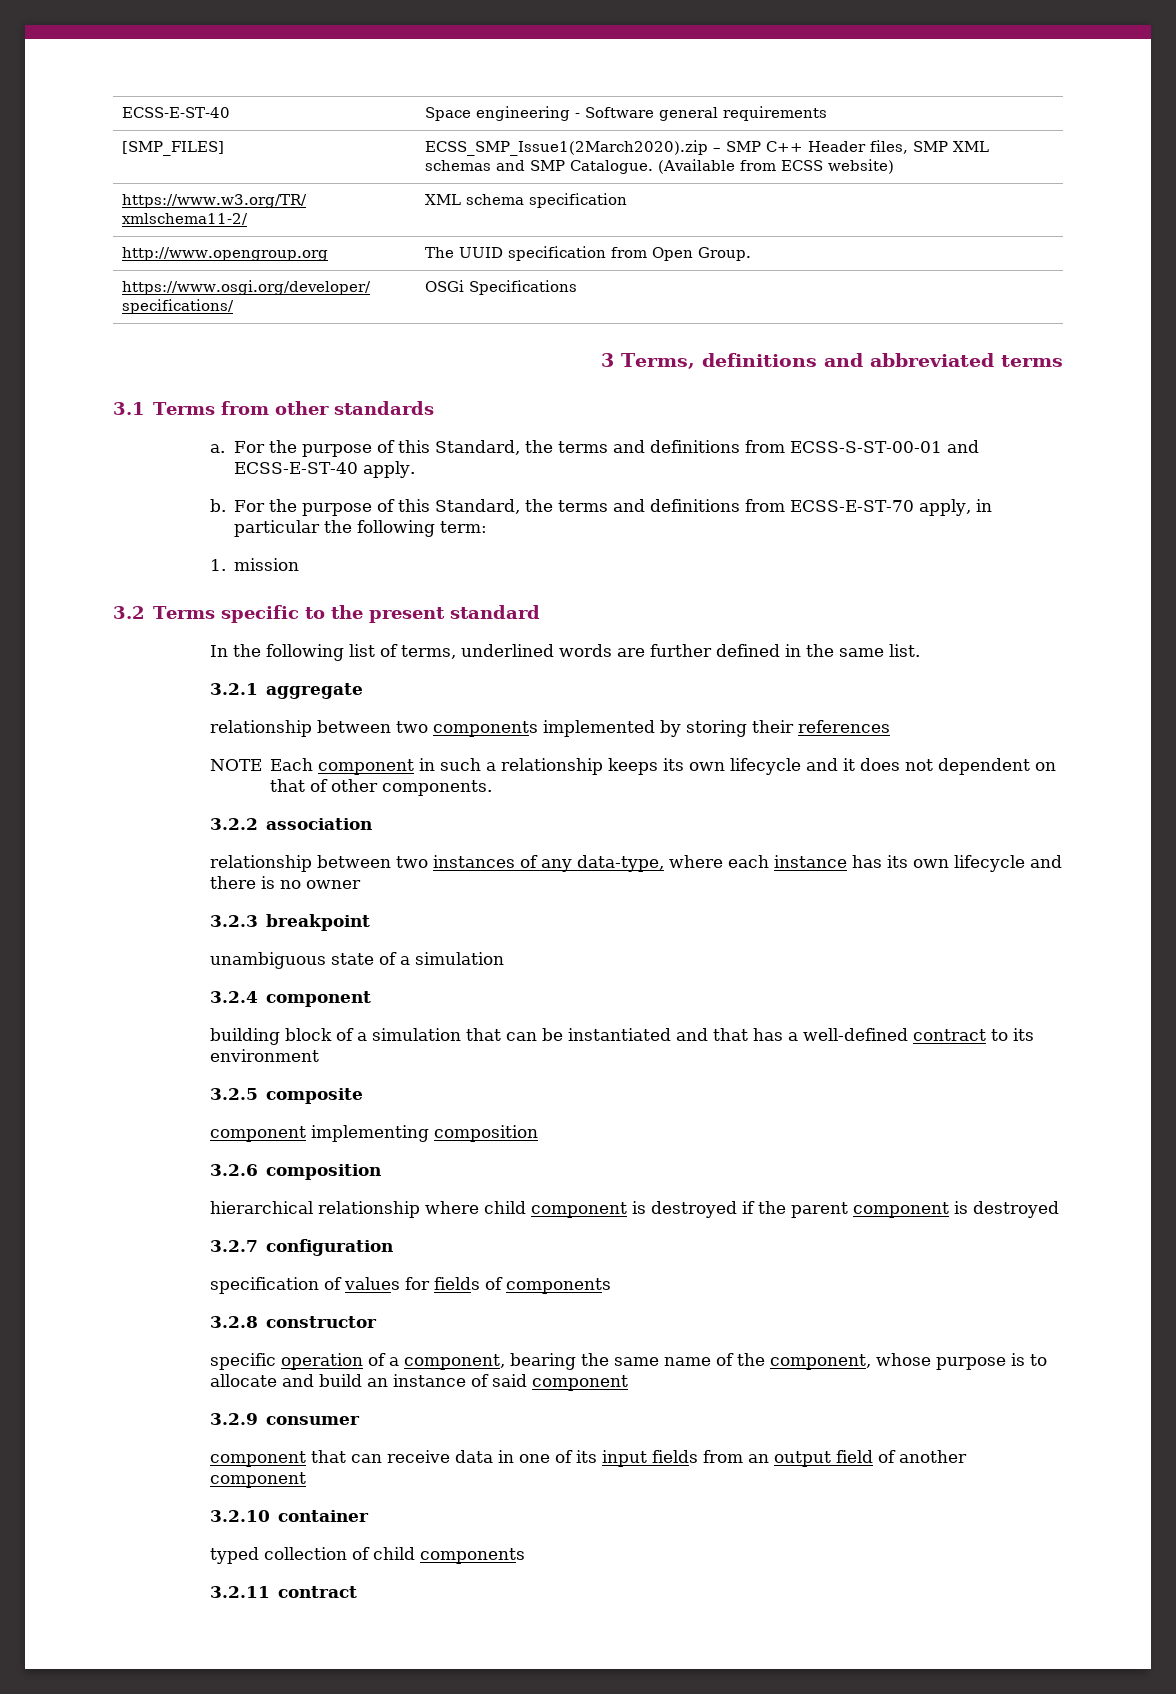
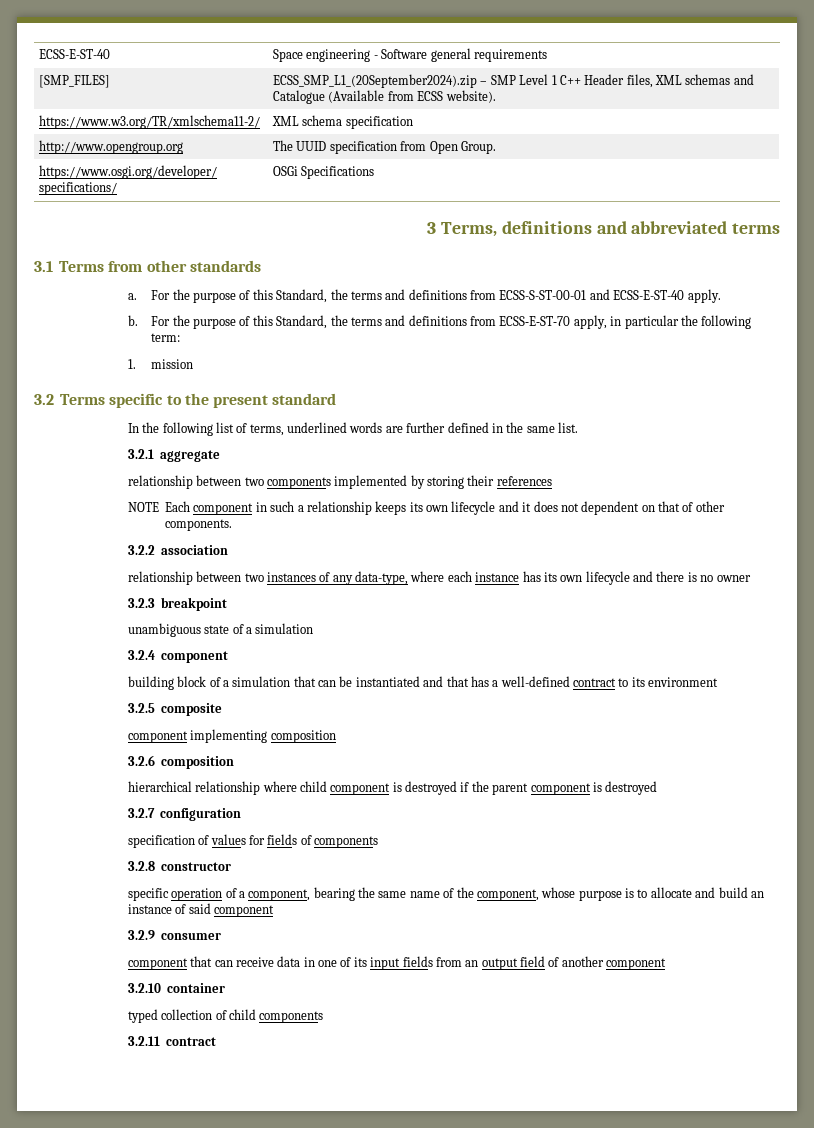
- [SMP_FILES] | ECSS_SMP_Issue1(2March2020).zip – SMP C++ Header files, SMP XML schemas and SMP Catalogue. (Available from ECSS website)
+ [SMP_FILES] | ECSS_SMP_L1_(20September2024).zip – SMP Level 1 C++ Header files, XML schemas and Catalogue (Available from ECSS website).

